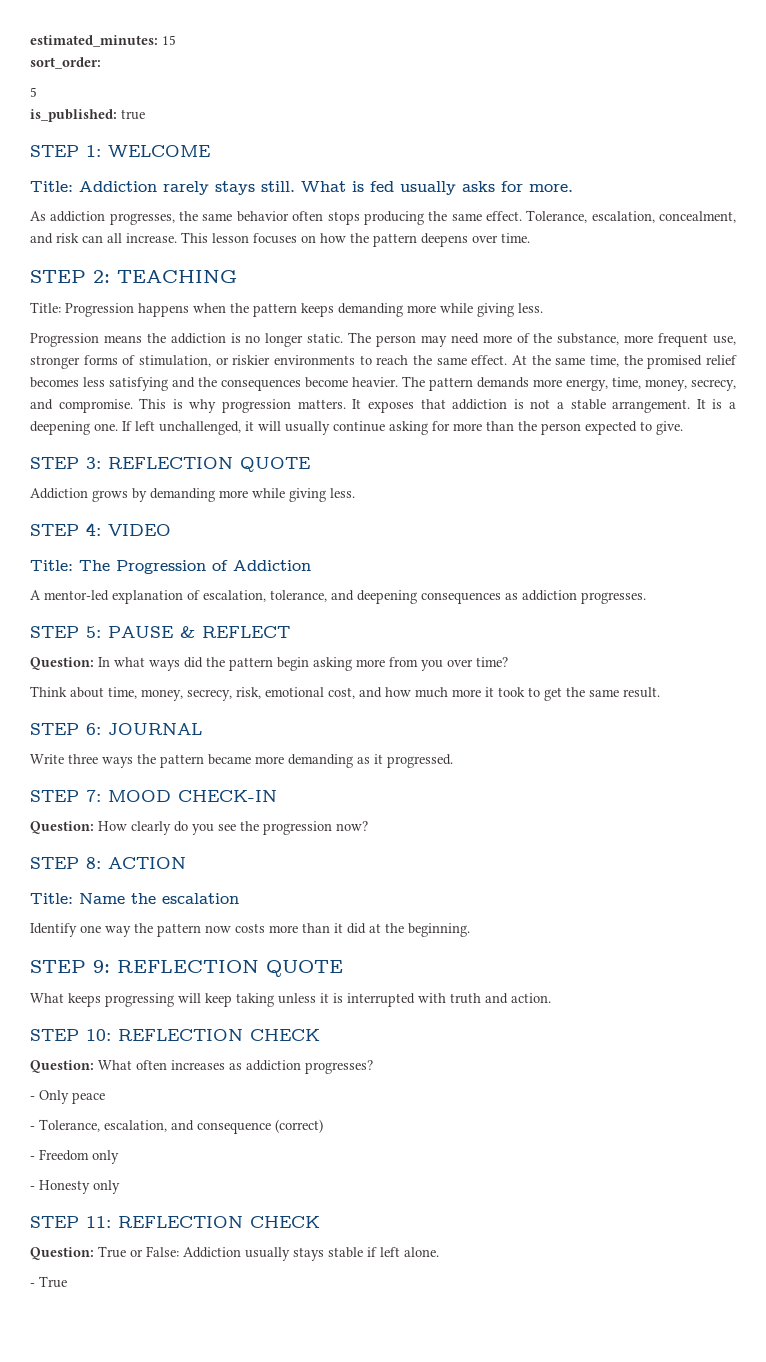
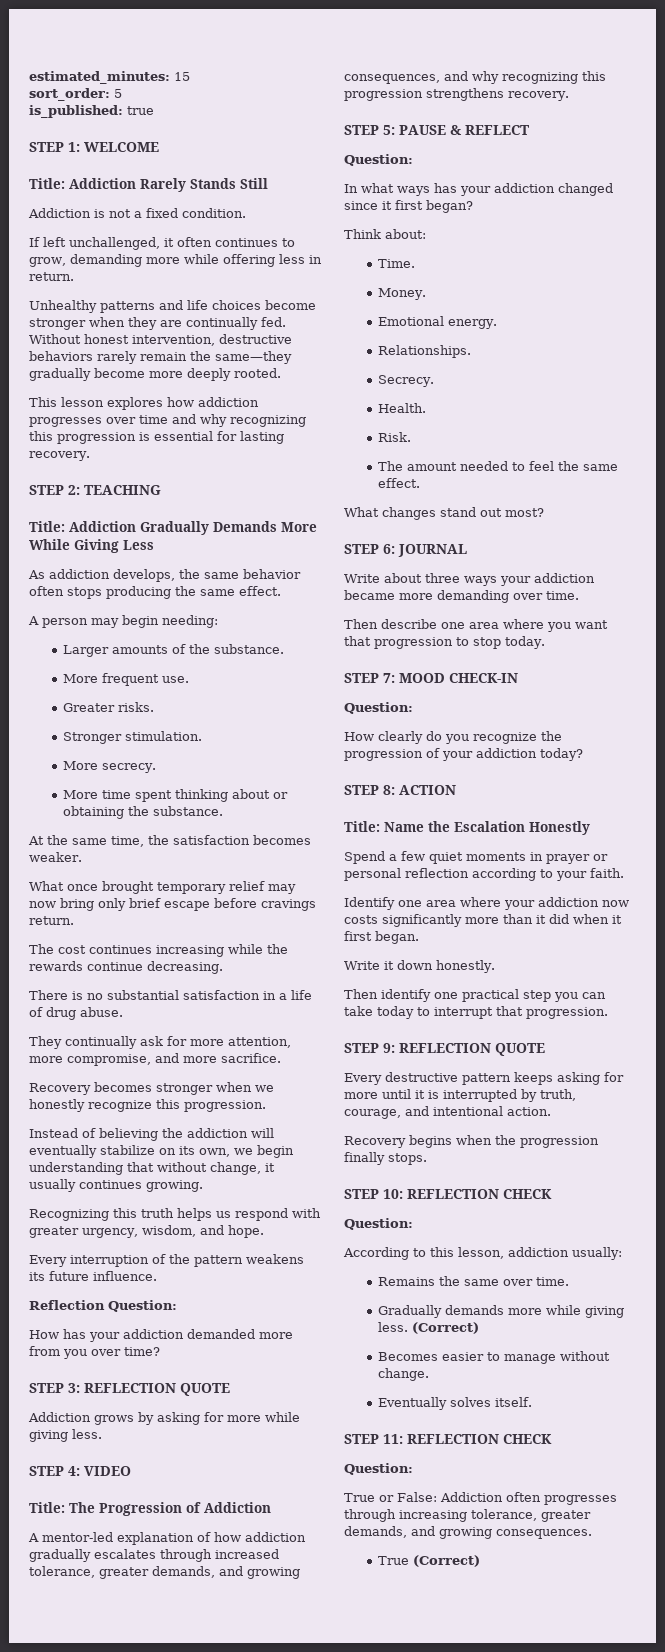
- sort_order:
- 5
+ sort_order: 5
- Title: Addiction rarely stays still. What is fed usually asks for more.
+ Title: Addiction Rarely Stands Still
+ Addiction is not a fixed condition.
+ If left unchallenged, it often continues to grow, demanding more while offering less in return.
+ Unhealthy patterns and life choices become stronger when they are continually fed. Without honest intervention, destructive behaviors rarely remain the same—they gradually become more deeply rooted.
+ This lesson explores how addiction progresses over time and why recognizing this progression is essential for lasting recovery.
+ STEP 2: TEACHING
+ Title: Addiction Gradually Demands More While Giving Less
- As addiction progresses, the same behavior often stops producing the same effect. Tolerance, escalation, concealment, and risk can all increase. This lesson focuses on how the pattern deepens over time.
- STEP 2: TEACHING
- Title: Progression happens when the pattern keeps demanding more while giving less.
- Progression means the addiction is no longer static. The person may need more of the substance, more frequent use, stronger forms of stimulation, or riskier environments to reach the same effect. At the same time, the promised relief becomes less satisfying and the consequences become heavier. The pattern demands more energy, time, money, secrecy, and compromise. This is why progression matters. It exposes that addiction is not a stable arrangement. It is a deepening one. If left unchallenged, it will usually continue asking for more than the person expected to give.
+ As addiction develops, the same behavior often stops producing the same effect.
+ A person may begin needing:
+ Larger amounts of the substance.
+ More frequent use.
+ Greater risks.
+ Stronger stimulation.
+ More secrecy.
+ More time spent thinking about or obtaining the substance.
+ At the same time, the satisfaction becomes weaker.
+ What once brought temporary relief may now bring only brief escape before cravings return.
+ The cost continues increasing while the rewards continue decreasing.
+ There is no substantial satisfaction in a life of drug abuse.
+ They continually ask for more attention, more compromise, and more sacrifice.
+ Recovery becomes stronger when we honestly recognize this progression.
+ Instead of believing the addiction will eventually stabilize on its own, we begin understanding that without change, it usually continues growing.
+ Recognizing this truth helps us respond with greater urgency, wisdom, and hope.
+ Every interruption of the pattern weakens its future influence.
+ Reflection Question:
+ How has your addiction demanded more from you over time?
- Addiction grows by demanding more while giving less.
+ Addiction grows by asking for more while giving less.
- A mentor-led explanation of escalation, tolerance, and deepening consequences as addiction progresses.
+ A mentor-led explanation of how addiction gradually escalates through increased tolerance, greater demands, and growing consequences, and why recognizing this progression strengthens recovery.
  STEP 5: PAUSE & REFLECT
- Question: In what ways did the pattern begin asking more from you over time?
- Think about time, money, secrecy, risk, emotional cost, and how much more it took to get the same result.
+ Question:
+ In what ways has your addiction changed since it first began?
+ Think about:
+ Time.
+ Money.
+ Emotional energy.
+ Relationships.
+ Secrecy.
+ Health.
+ Risk.
+ The amount needed to feel the same effect.
+ What changes stand out most?
- Write three ways the pattern became more demanding as it progressed.
+ Write about three ways your addiction became more demanding over time.
+ Then describe one area where you want that progression to stop today.
  STEP 7: MOOD CHECK-IN
- Question: How clearly do you see the progression now?
+ Question:
+ How clearly do you recognize the progression of your addiction today?
- Title: Name the escalation
- Identify one way the pattern now costs more than it did at the beginning.
+ Title: Name the Escalation Honestly
+ Spend a few quiet moments in prayer or personal reflection according to your faith.
+ Identify one area where your addiction now costs significantly more than it did when it first began.
+ Write it down honestly.
+ Then identify one practical step you can take today to interrupt that progression.
  STEP 9: REFLECTION QUOTE
- What keeps progressing will keep taking unless it is interrupted with truth and action.
+ Every destructive pattern keeps asking for more until it is interrupted by truth, courage, and intentional action.
+ Recovery begins when the progression finally stops.
  STEP 10: REFLECTION CHECK
- Question: What often increases as addiction progresses?
- - Only peace
- - Tolerance, escalation, and consequence (correct)
- - Freedom only
- - Honesty only
+ Question:
+ According to this lesson, addiction usually:
+ Remains the same over time.
+ Gradually demands more while giving less. (Correct)
+ Becomes easier to manage without change.
+ Eventually solves itself.
  STEP 11: REFLECTION CHECK
- Question: True or False: Addiction usually stays stable if left alone.
- - True
+ Question:
+ True or False: Addiction often progresses through increasing tolerance, greater demands, and growing consequences.
+ True (Correct)

